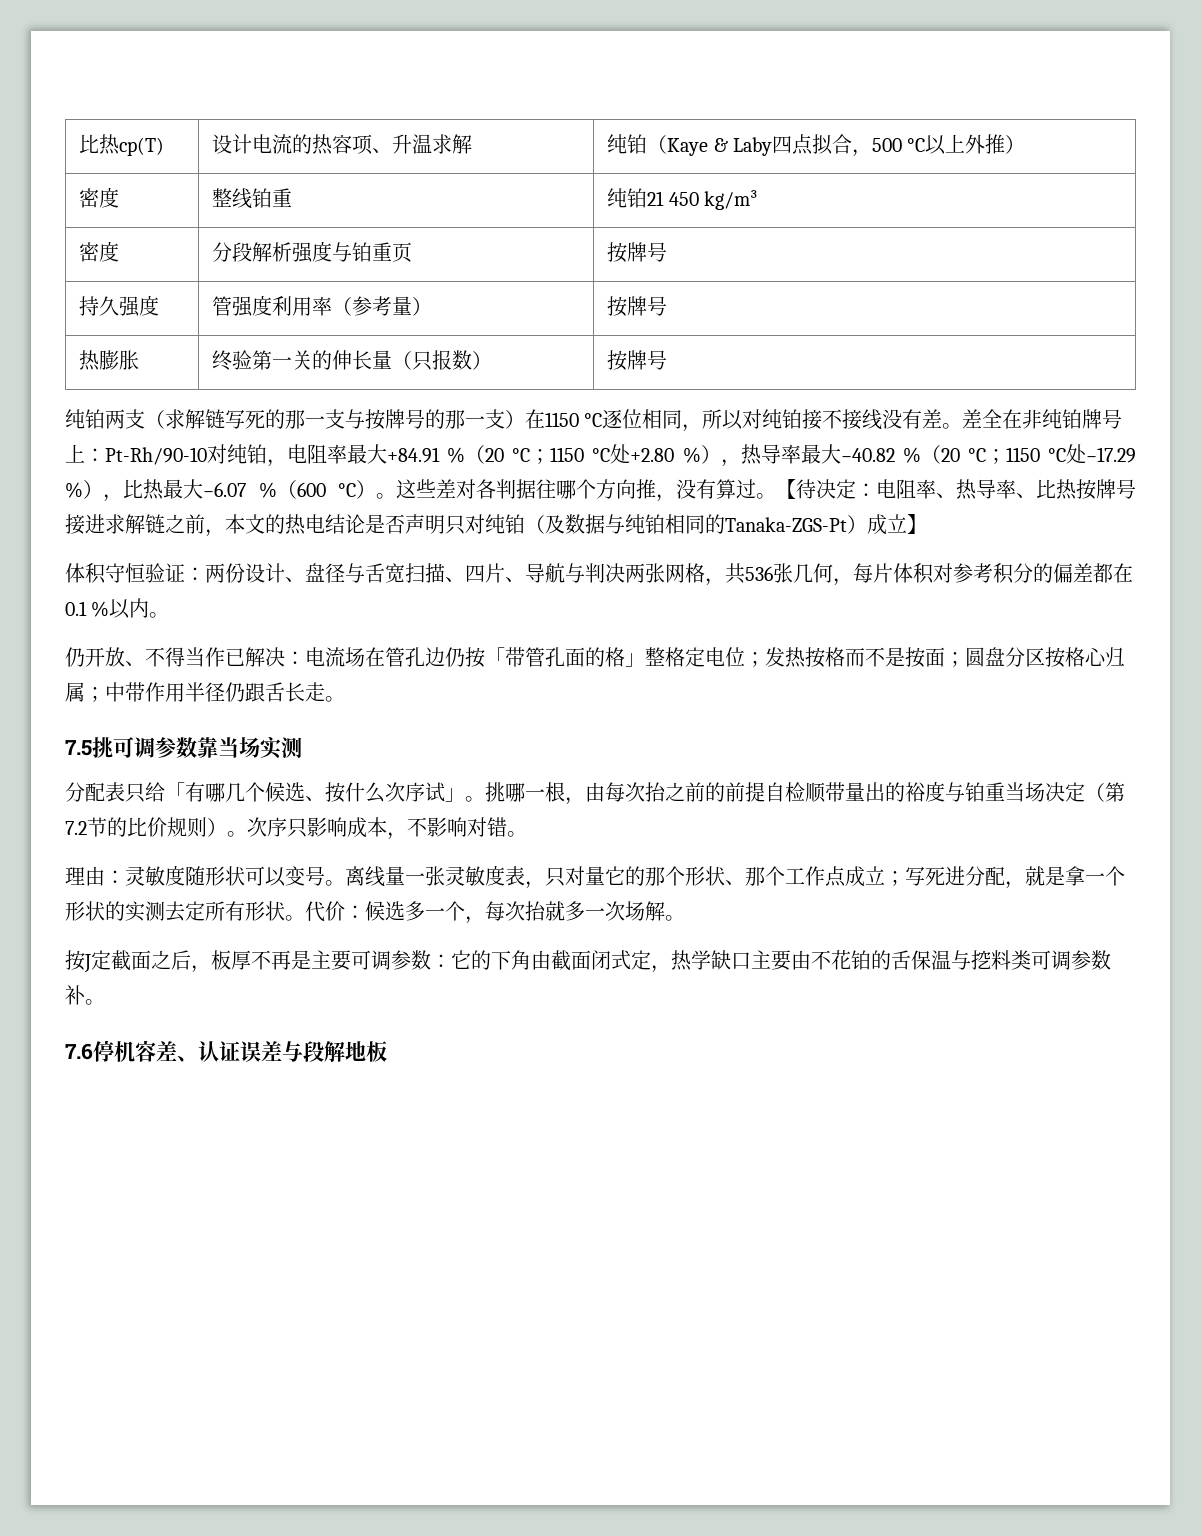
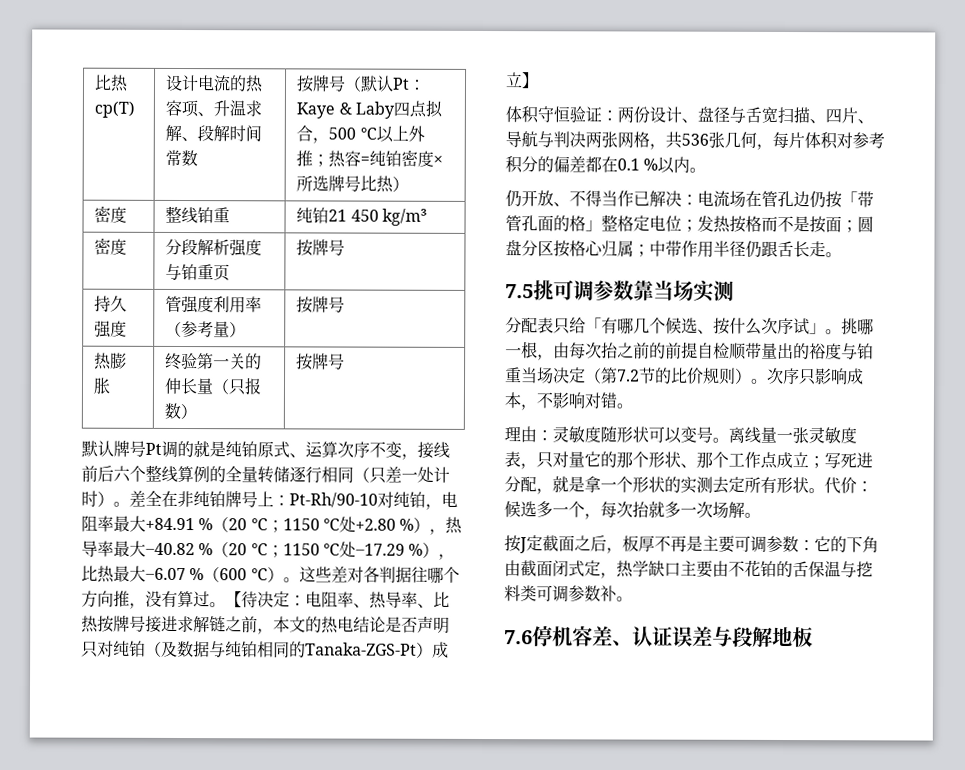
- 比热cp(T) | 设计电流的热容项、升温求解 | 纯铂（Kaye & Laby四点拟合，500 °C以上外推）
+ 比热cp(T) | 设计电流的热容项、升温求解、段解时间常数 | 按牌号（默认Pt：Kaye & Laby四点拟合，500 °C以上外推；热容=纯铂密度×所选牌号比热）
- 纯铂两支（求解链写死的那一支与按牌号的那一支）在1150 °C逐位相同，所以对纯铂接不接线没有差。
+ 默认牌号Pt调的就是纯铂原式、运算次序不变，接线前后六个整线算例的全量转储逐行相同（只差一处计时）。

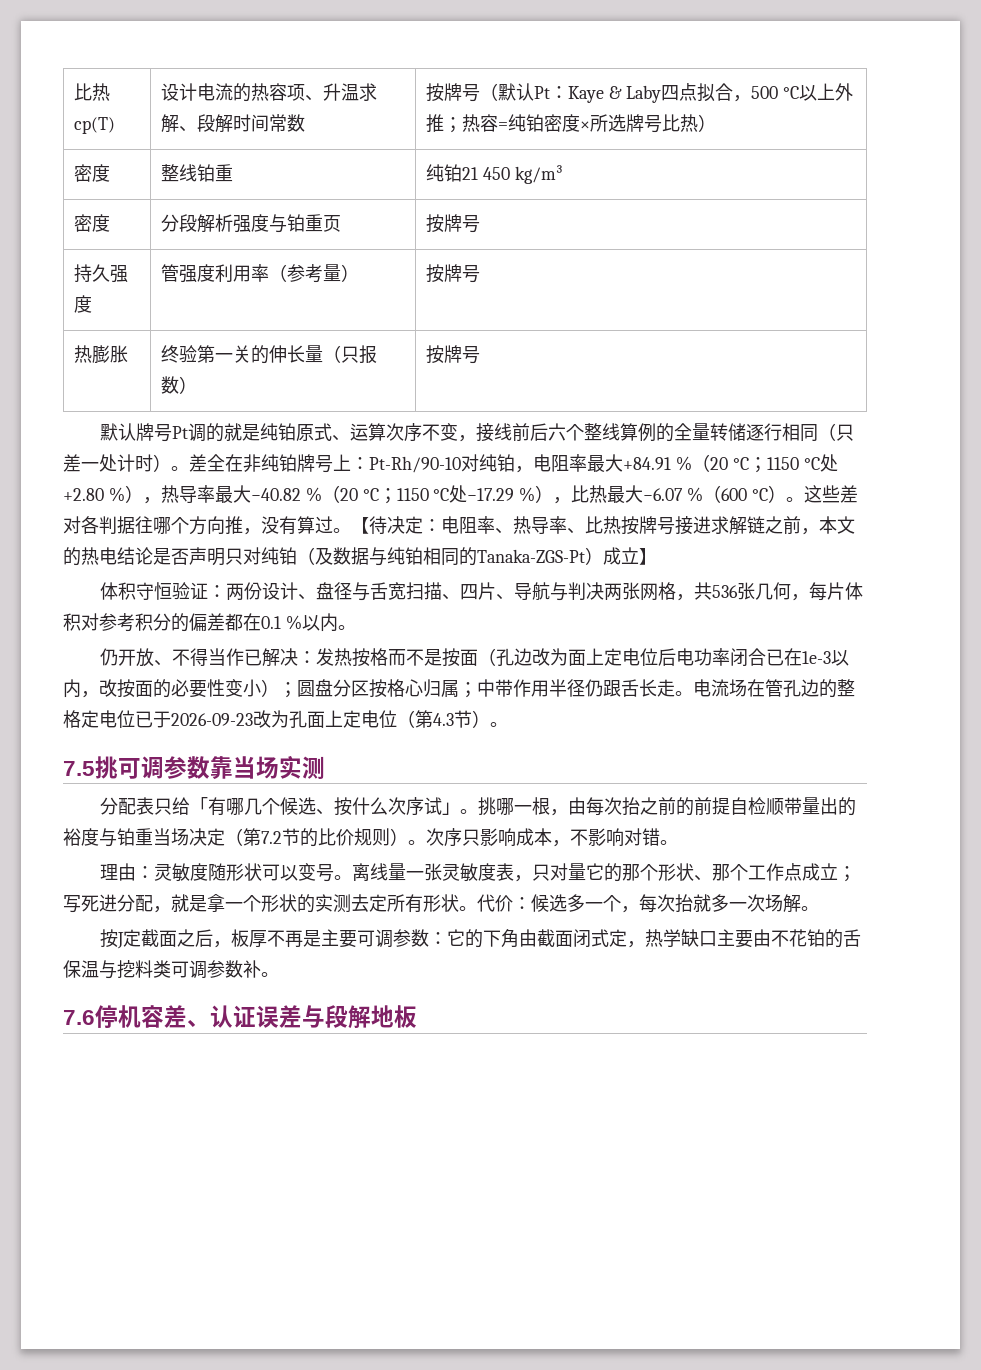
- 仍开放、不得当作已解决：电流场在管孔边仍按「带管孔面的格」整格定电位；发热按格而不是按面；圆盘分区按格心归属；中带作用半径仍跟舌长走。
+ 仍开放、不得当作已解决：发热按格而不是按面（孔边改为面上定电位后电功率闭合已在1e-3以内，改按面的必要性变小）；圆盘分区按格心归属；中带作用半径仍跟舌长走。电流场在管孔边的整格定电位已于2026-09-23改为孔面上定电位（第4.3节）。

